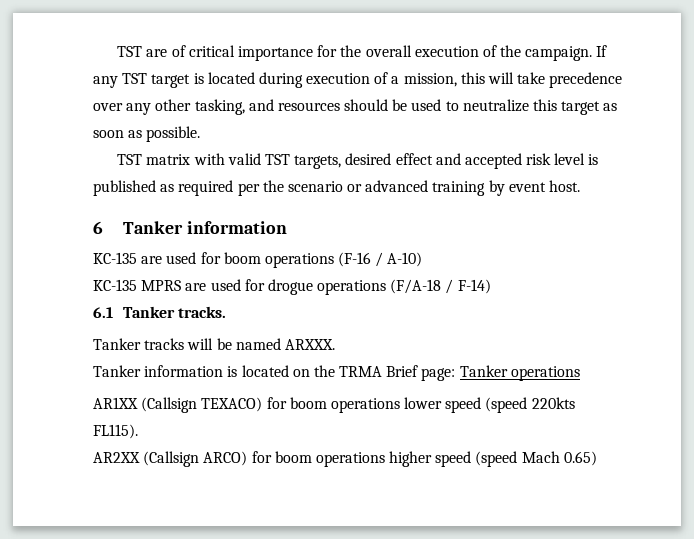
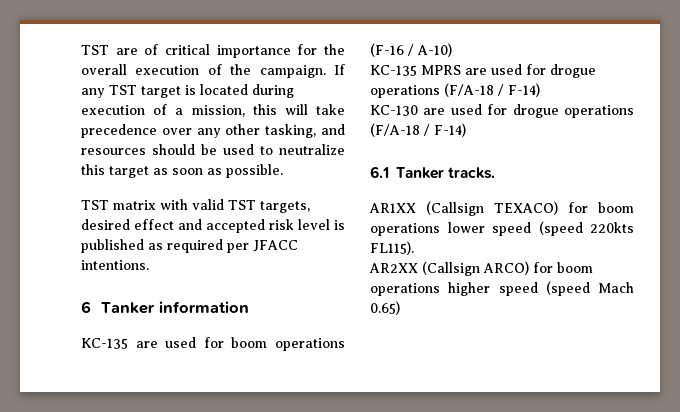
- TST matrix with valid TST targets, desired effect and accepted risk level is published as required per the scenario or advanced training by event host.
+ TST matrix with valid TST targets, desired effect and accepted risk level is published as required per JFACC intentions.
+ KC-130 are used for drogue operations (F/A-18 / F-14)
  6.1 Tanker tracks.
- Tanker tracks will be named ARXXX.
- Tanker information is located on the TRMA Brief page: Tanker operations

